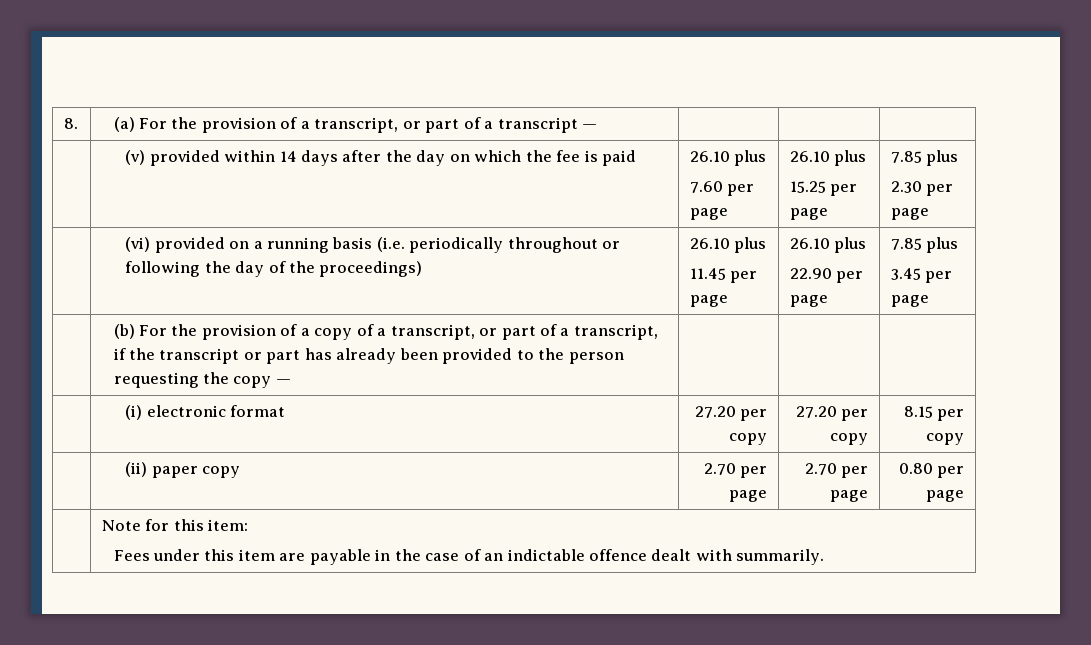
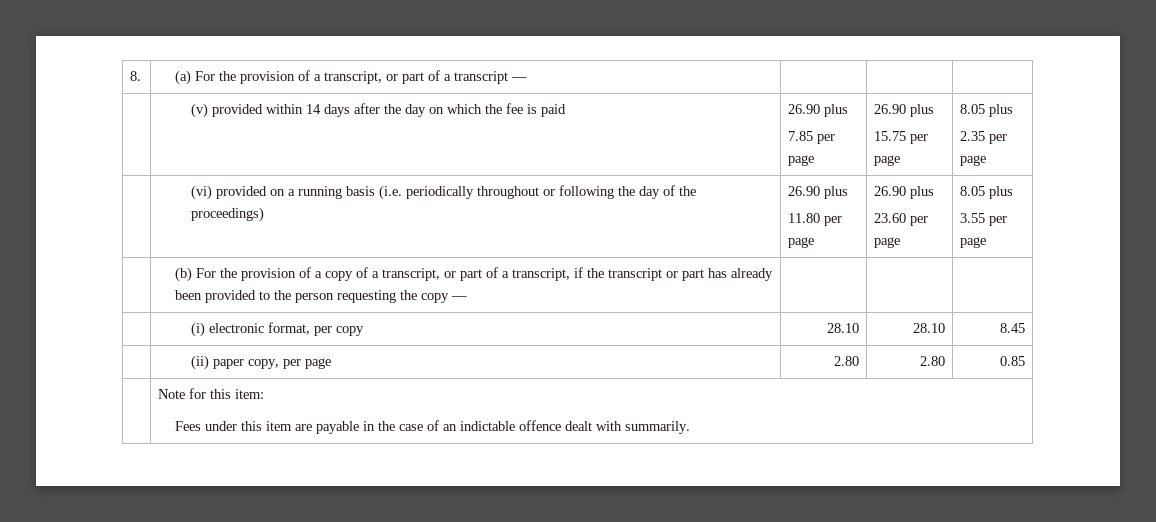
- | (v) provided within 14 days after the day on which the fee is paid | 26.10 plus
- 7.60 per page | 26.10 plus
- 15.25 per page | 7.85 plus
- 2.30 per page
+ | (v) provided within 14 days after the day on which the fee is paid | 26.90 plus
+ 7.85 per page | 26.90 plus
+ 15.75 per page | 8.05 plus
+ 2.35 per page
- | (vi) provided on a running basis (i.e. periodically throughout or following the day of the proceedings) | 26.10 plus
- 11.45 per page | 26.10 plus
- 22.90 per page | 7.85 plus
- 3.45 per page
+ | (vi) provided on a running basis (i.e. periodically throughout or following the day of the proceedings) | 26.90 plus
+ 11.80 per page | 26.90 plus
+ 23.60 per page | 8.05 plus
+ 3.55 per page
- | (i) electronic format | 27.20 per copy | 27.20 per copy | 8.15 per copy
+ | (i) electronic format, per copy | 28.10 | 28.10 | 8.45
- | (ii) paper copy | 2.70 per page | 2.70 per page | 0.80 per page
+ | (ii) paper copy, per page | 2.80 | 2.80 | 0.85

